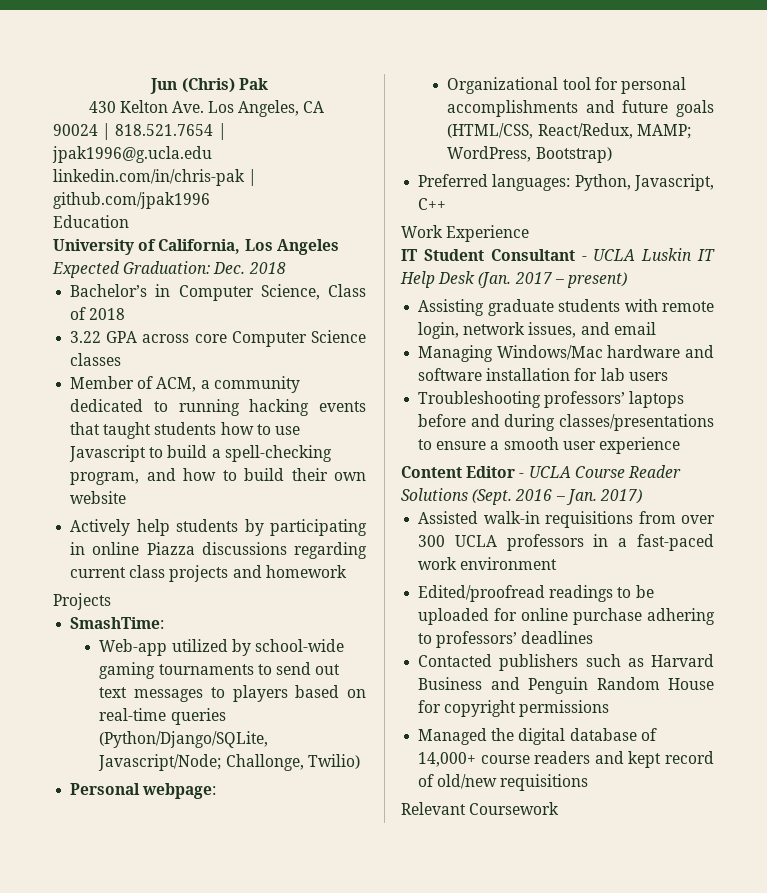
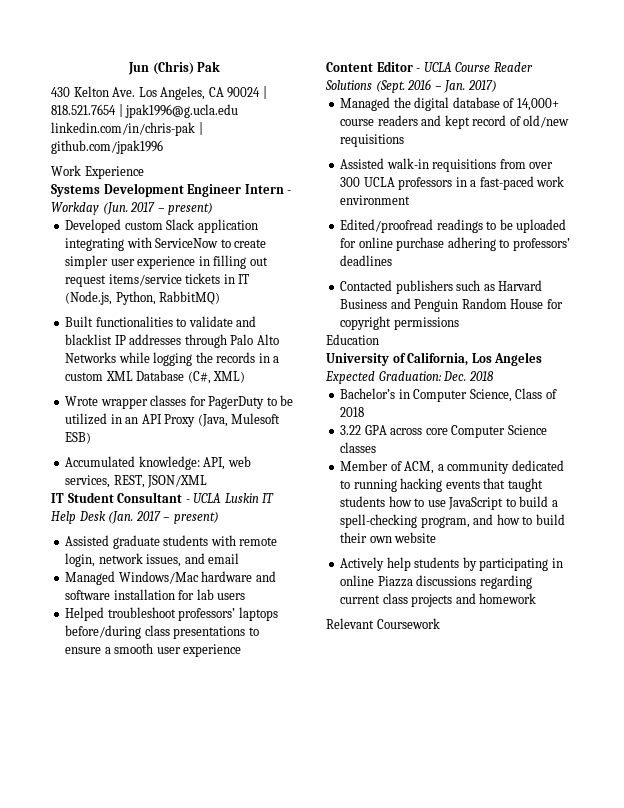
+ Work Experience
+ Systems Development Engineer Intern - Workday (Jun. 2017 – present)
+ Developed custom Slack application integrating with ServiceNow to create simpler user experience in filling out request items/service tickets in IT (Node.js, Python, RabbitMQ)
+ Built functionalities to validate and blacklist IP addresses through Palo Alto Networks while logging the records in a custom XML Database (C#, XML)
+ Wrote wrapper classes for PagerDuty to be utilized in an API Proxy (Java, Mulesoft ESB)
+ Accumulated knowledge: API, web services, REST, JSON/XML
+ IT Student Consultant - UCLA Luskin IT Help Desk (Jan. 2017 – present)
+ Assisted graduate students with remote login, network issues, and email
+ Managed Windows/Mac hardware and software installation for lab users
+ Helped troubleshoot professors’ laptops before/during class presentations to ensure a smooth user experience
+ Content Editor - UCLA Course Reader Solutions (Sept. 2016 – Jan. 2017)
+ Managed the digital database of 14,000+ course readers and kept record of old/new requisitions
+ Assisted walk-in requisitions from over 300 UCLA professors in a fast-paced work environment
+ Edited/proofread readings to be uploaded for online purchase adhering to professors’ deadlines
+ Contacted publishers such as Harvard Business and Penguin Random House for copyright permissions
- Member of ACM, a community dedicated to running hacking events that taught students how to use Javascript to build a spell-checking program, and how to build their own website
+ Member of ACM, a community dedicated to running hacking events that taught students how to use JavaScript to build a spell-checking program, and how to build their own website
- Projects
- SmashTime:
- Web-app utilized by school-wide gaming tournaments to send out text messages to players based on real-time queries (Python/Django/SQLite, Javascript/Node; Challonge, Twilio)
- Personal webpage:
- Organizational tool for personal accomplishments and future goals (HTML/CSS, React/Redux, MAMP; WordPress, Bootstrap)
- Preferred languages: Python, Javascript, C++
- Work Experience
- IT Student Consultant - UCLA Luskin IT Help Desk (Jan. 2017 – present)
- Assisting graduate students with remote login, network issues, and email
- Managing Windows/Mac hardware and software installation for lab users
- Troubleshooting professors’ laptops before and during classes/presentations to ensure a smooth user experience
- Content Editor - UCLA Course Reader Solutions (Sept. 2016 – Jan. 2017)
- Assisted walk-in requisitions from over 300 UCLA professors in a fast-paced work environment
- Edited/proofread readings to be uploaded for online purchase adhering to professors’ deadlines
- Contacted publishers such as Harvard Business and Penguin Random House for copyright permissions
- Managed the digital database of 14,000+ course readers and kept record of old/new requisitions

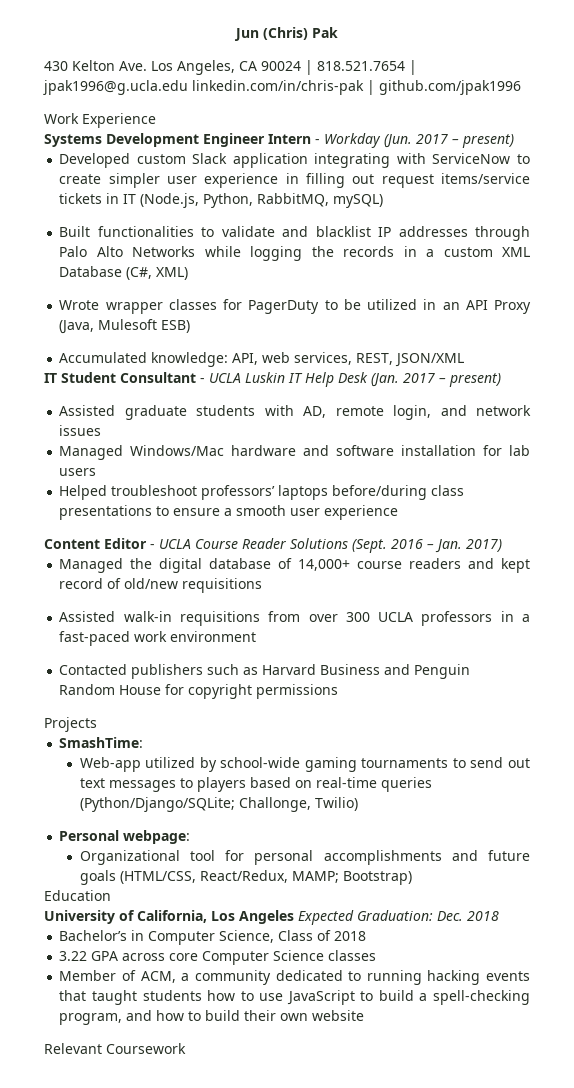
- Developed custom Slack application integrating with ServiceNow to create simpler user experience in filling out request items/service tickets in IT (Node.js, Python, RabbitMQ)
+ Developed custom Slack application integrating with ServiceNow to create simpler user experience in filling out request items/service tickets in IT (Node.js, Python, RabbitMQ, mySQL)
- Assisted graduate students with remote login, network issues, and email
+ Assisted graduate students with AD, remote login, and network issues
- Edited/proofread readings to be uploaded for online purchase adhering to professors’ deadlines
+ Projects
+ SmashTime:
+ Web-app utilized by school-wide gaming tournaments to send out text messages to players based on real-time queries (Python/Django/SQLite; Challonge, Twilio)
+ Personal webpage:
+ Organizational tool for personal accomplishments and future goals (HTML/CSS, React/Redux, MAMP; Bootstrap)
- Actively help students by participating in online Piazza discussions regarding current class projects and homework

